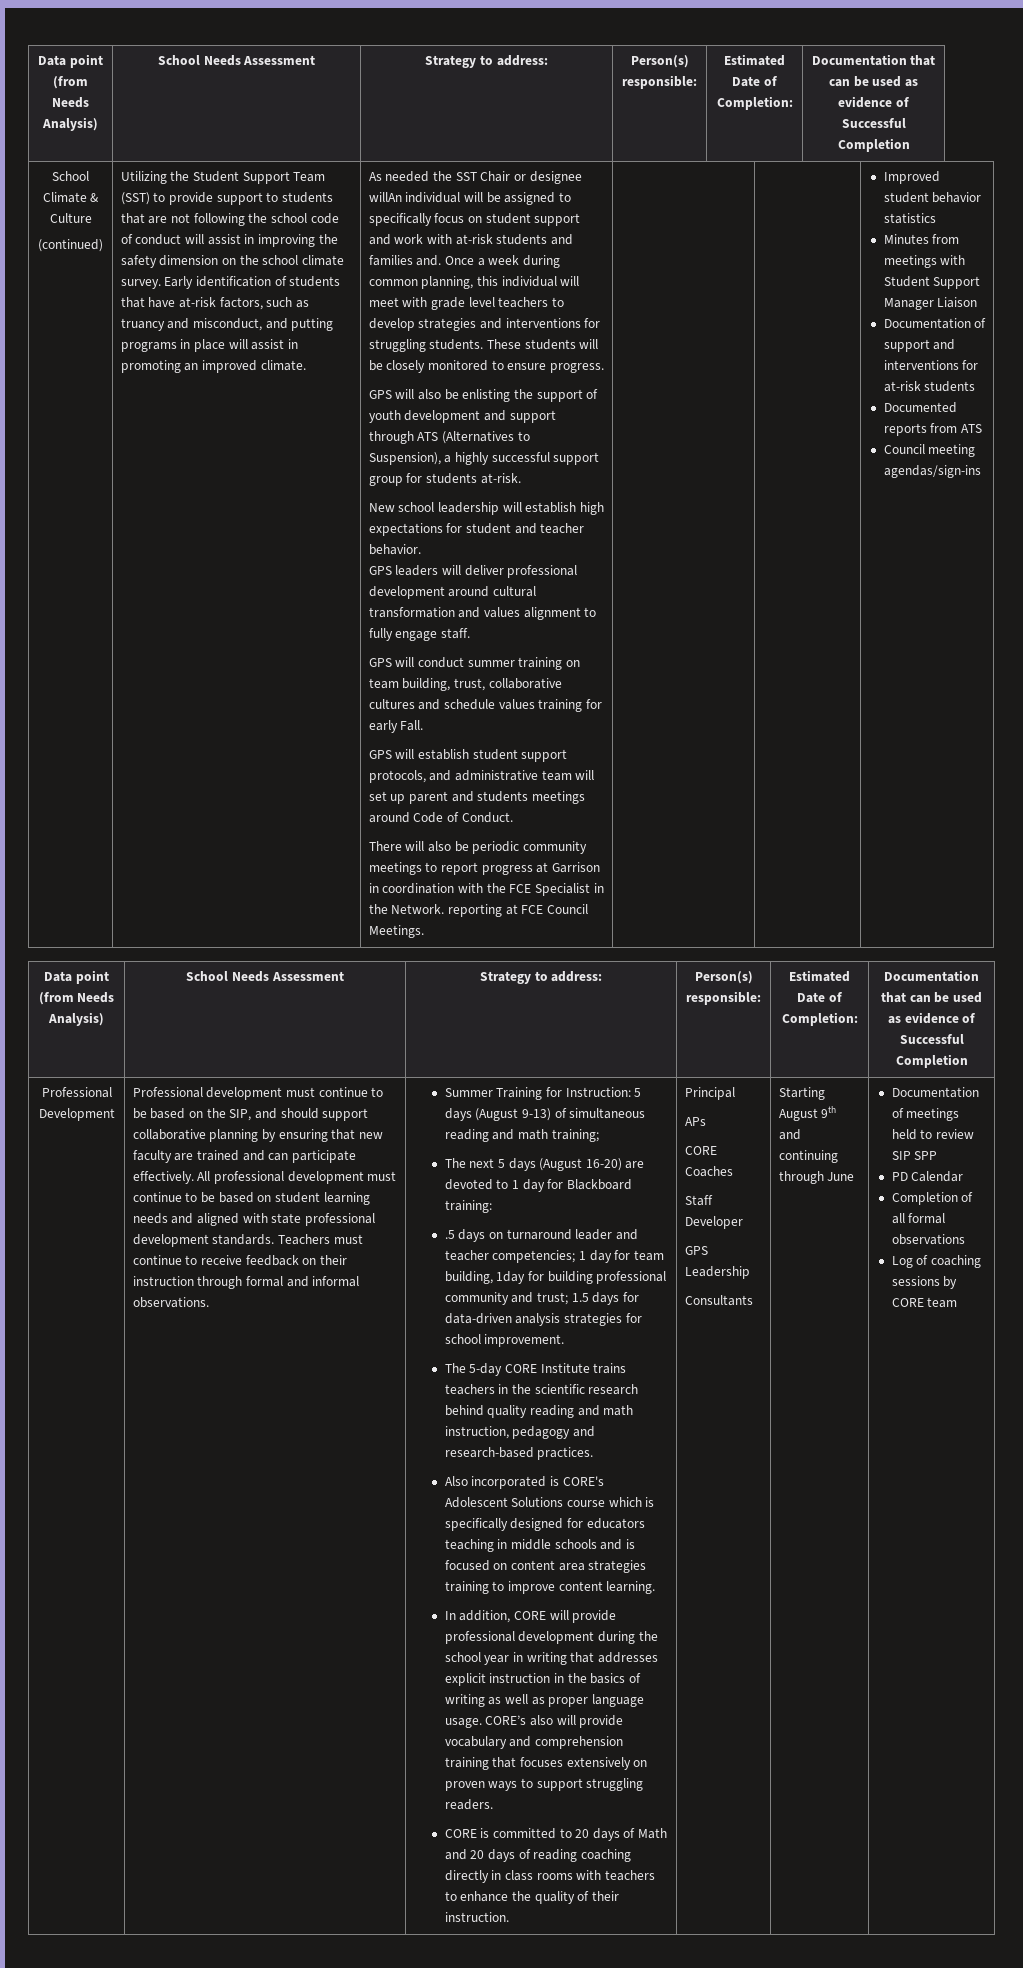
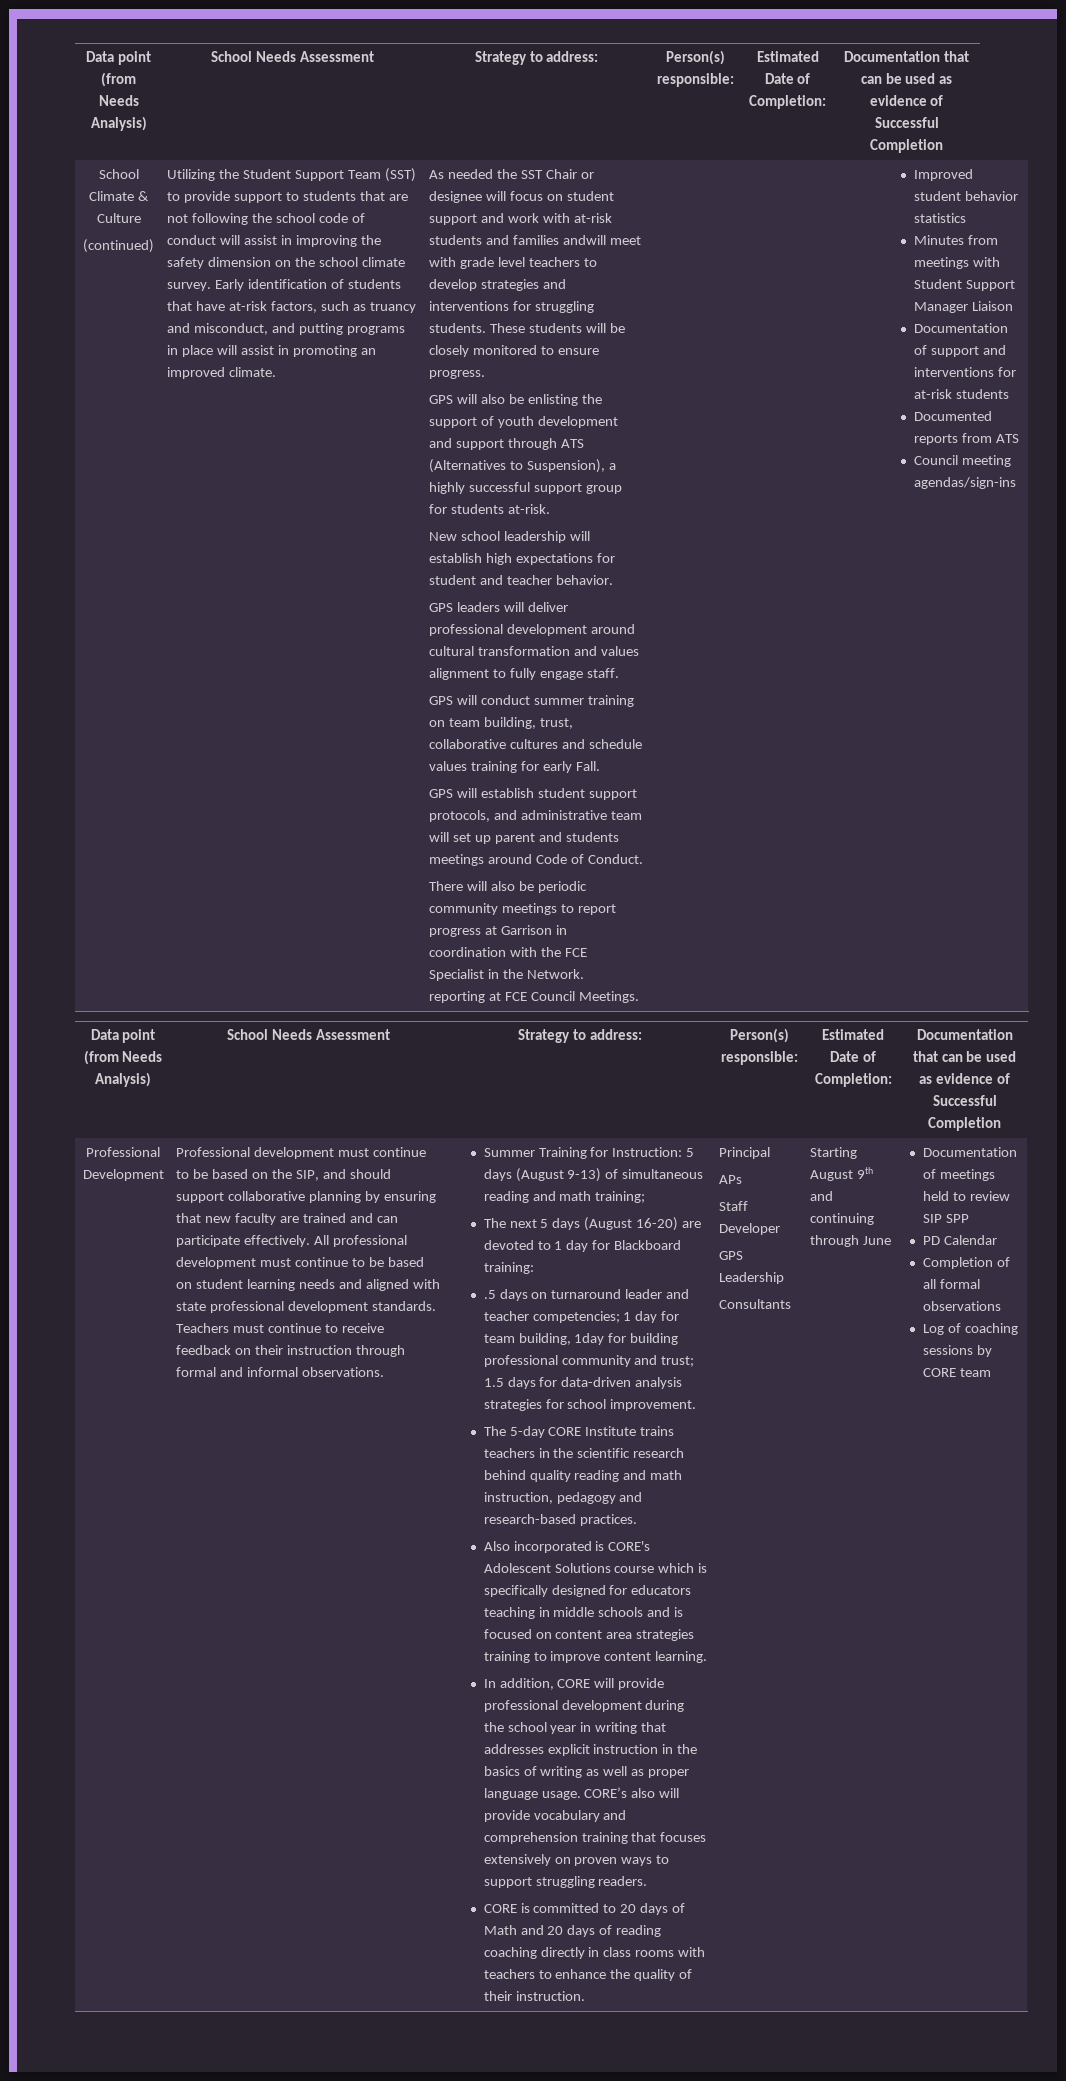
- As needed the SST Chair or designee willAn individual will be assigned to specifically focus on student support and work with at-risk students and families and. Once a week during common planning, this individual will meet with grade level teachers to develop strategies and interventions for struggling students.
+ As needed the SST Chair or designee will focus on student support and work with at-risk students and families andwill meet with grade level teachers to develop strategies and interventions for struggling students.
- CORE Coaches

